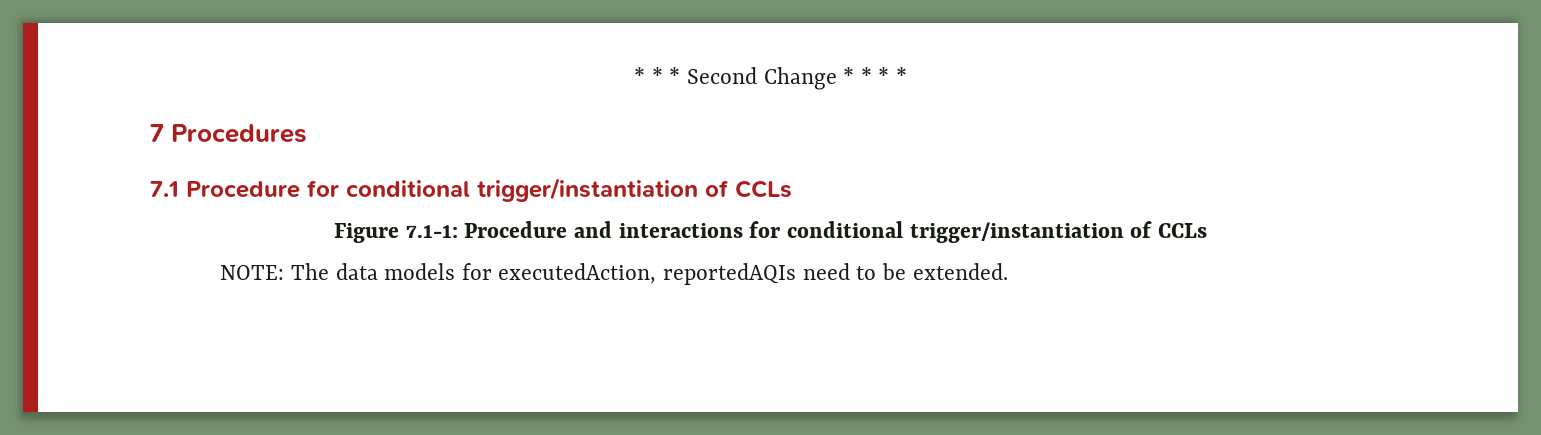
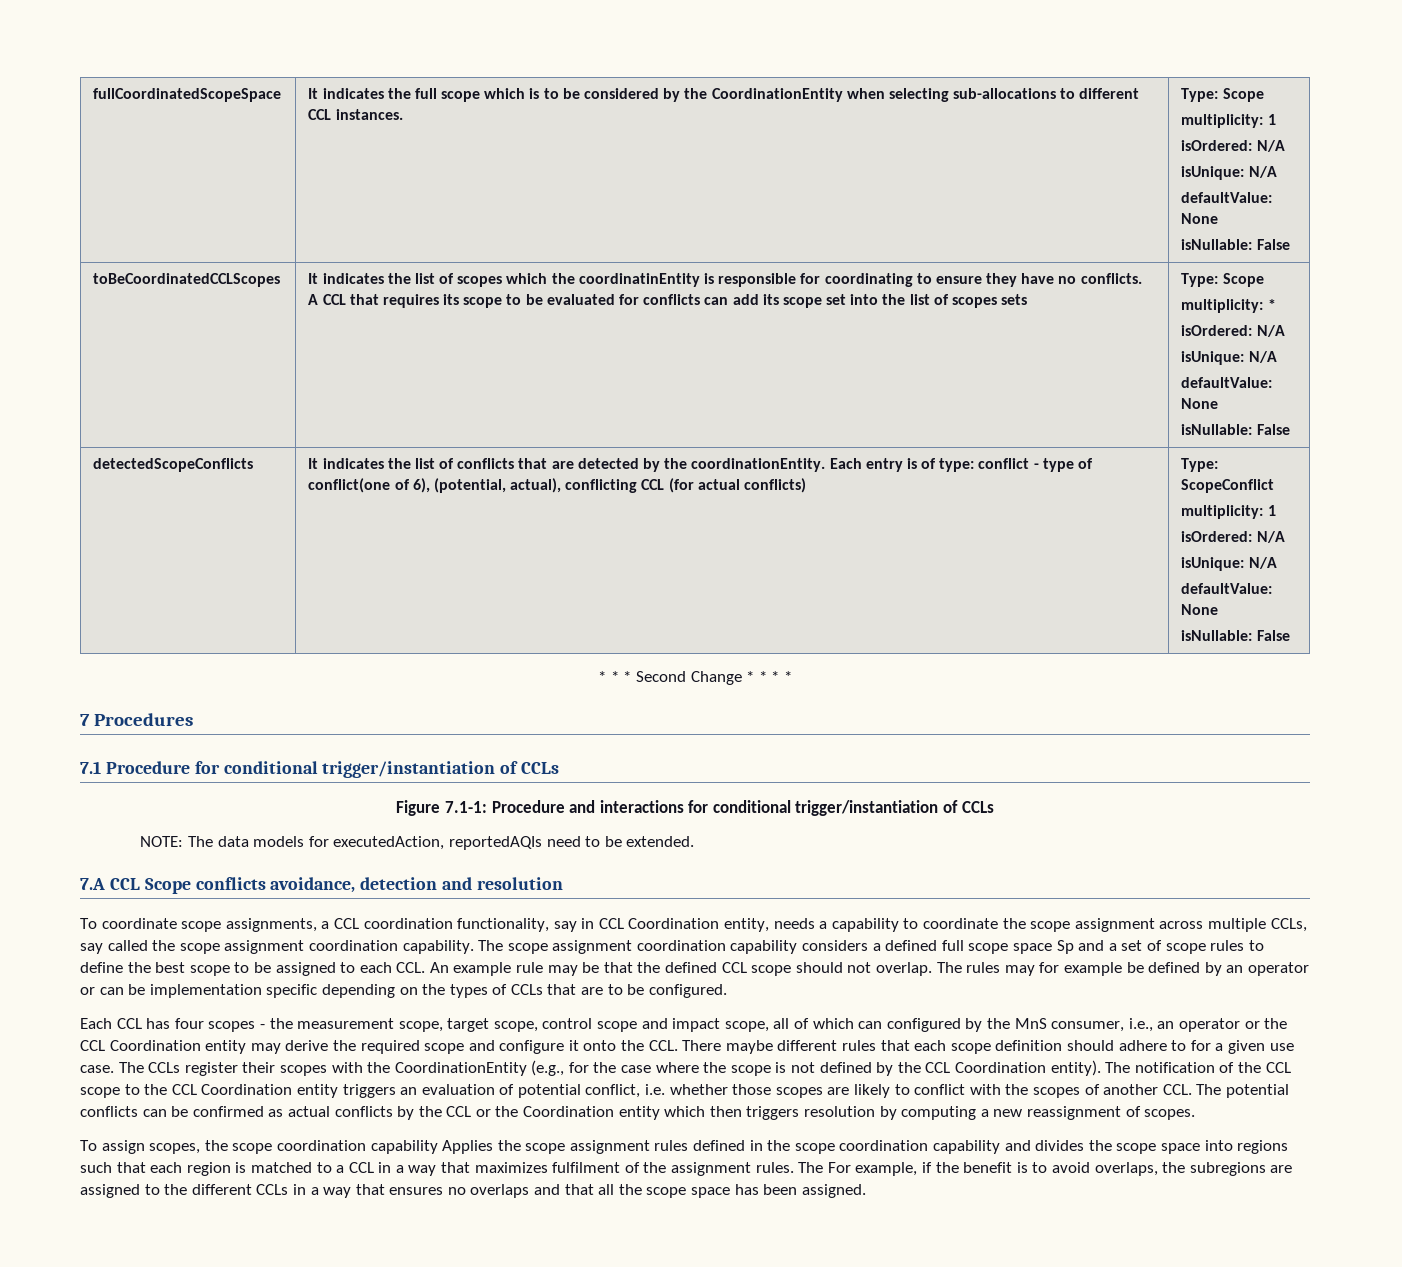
+ fullCoordinatedScopeSpace | It indicates the full scope which is to be considered by the CoordinationEntity when selecting sub-allocations to different CCL instances. | Type: Scope
+ multiplicity: 1
+ isOrdered: N/A
+ isUnique: N/A
+ defaultValue: None
+ isNullable: False
+ toBeCoordinatedCCLScopes | It indicates the list of scopes which the coordinatinEntity is responsible for coordinating to ensure they have no conflicts. A CCL that requires its scope to be evaluated for conflicts can add its scope set into the list of scopes sets | Type: Scope
+ multiplicity: *
+ isOrdered: N/A
+ isUnique: N/A
+ defaultValue: None
+ isNullable: False
+ detectedScopeConflicts | It indicates the list of conflicts that are detected by the coordinationEntity. Each entry is of type: conflict - type of conflict(one of 6), (potential, actual), conflicting CCL (for actual conflicts) | Type: ScopeConflict
+ multiplicity: 1
+ isOrdered: N/A
+ isUnique: N/A
+ defaultValue: None
+ isNullable: False
+ 7.A CCL Scope conflicts avoidance, detection and resolution
+ To coordinate scope assignments, a CCL coordination functionality, say in CCL Coordination entity, needs a capability to coordinate the scope assignment across multiple CCLs, say called the scope assignment coordination capability. The scope assignment coordination capability considers a defined full scope space Sp and a set of scope rules to define the best scope to be assigned to each CCL. An example rule may be that the defined CCL scope should not overlap. The rules may for example be defined by an operator or can be implementation specific depending on the types of CCLs that are to be configured.
+ Each CCL has four scopes - the measurement scope, target scope, control scope and impact scope, all of which can configured by the MnS consumer, i.e., an operator or the CCL Coordination entity may derive the required scope and configure it onto the CCL. There maybe different rules that each scope definition should adhere to for a given use case. The CCLs register their scopes with the CoordinationEntity (e.g., for the case where the scope is not defined by the CCL Coordination entity). The notification of the CCL scope to the CCL Coordination entity triggers an evaluation of potential conflict, i.e. whether those scopes are likely to conflict with the scopes of another CCL. The potential conflicts can be confirmed as actual conflicts by the CCL or the Coordination entity which then triggers resolution by computing a new reassignment of scopes.
+ To assign scopes, the scope coordination capability Applies the scope assignment rules defined in the scope coordination capability and divides the scope space into regions such that each region is matched to a CCL in a way that maximizes fulfilment of the assignment rules. The For example, if the benefit is to avoid overlaps, the subregions are assigned to the different CCLs in a way that ensures no overlaps and that all the scope space has been assigned.

